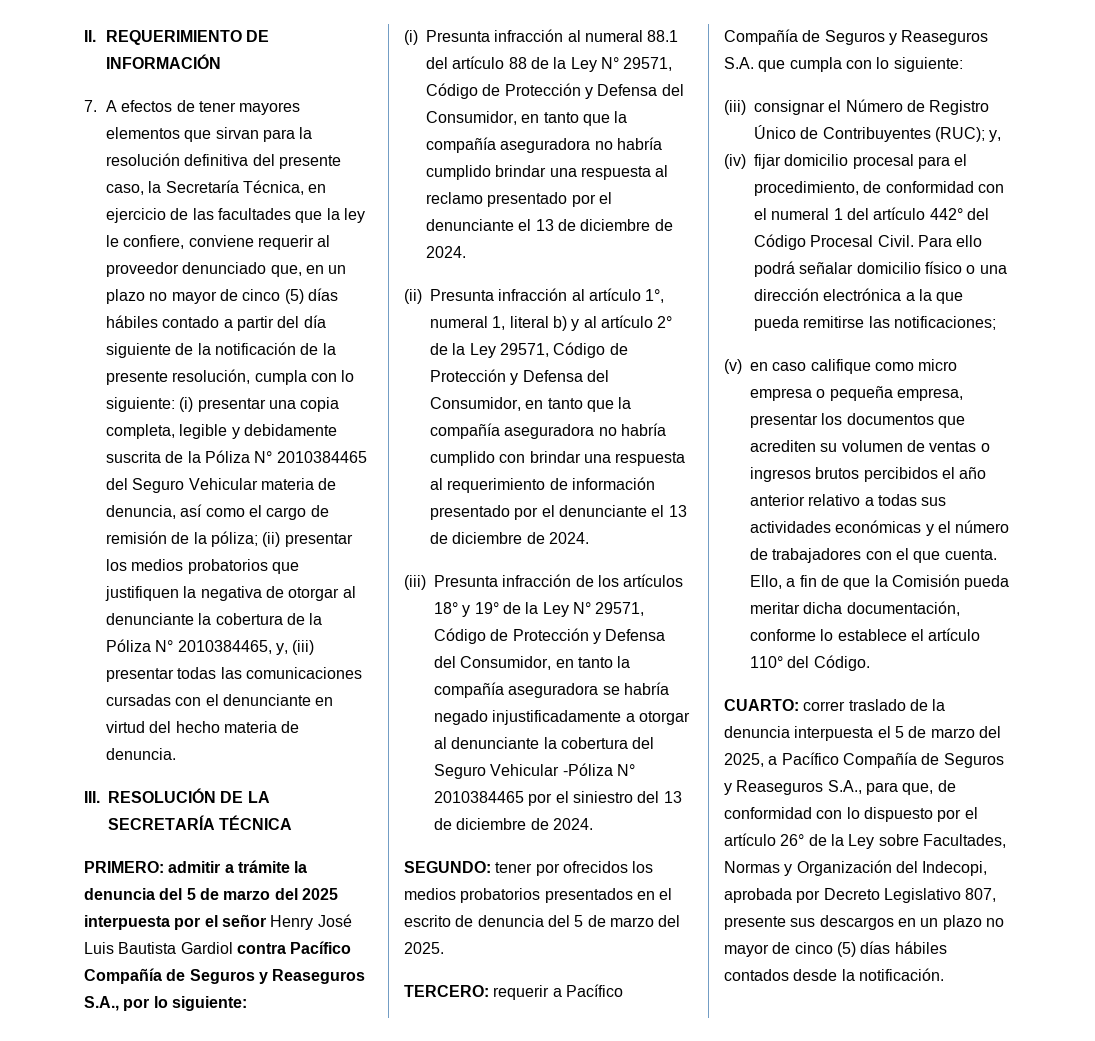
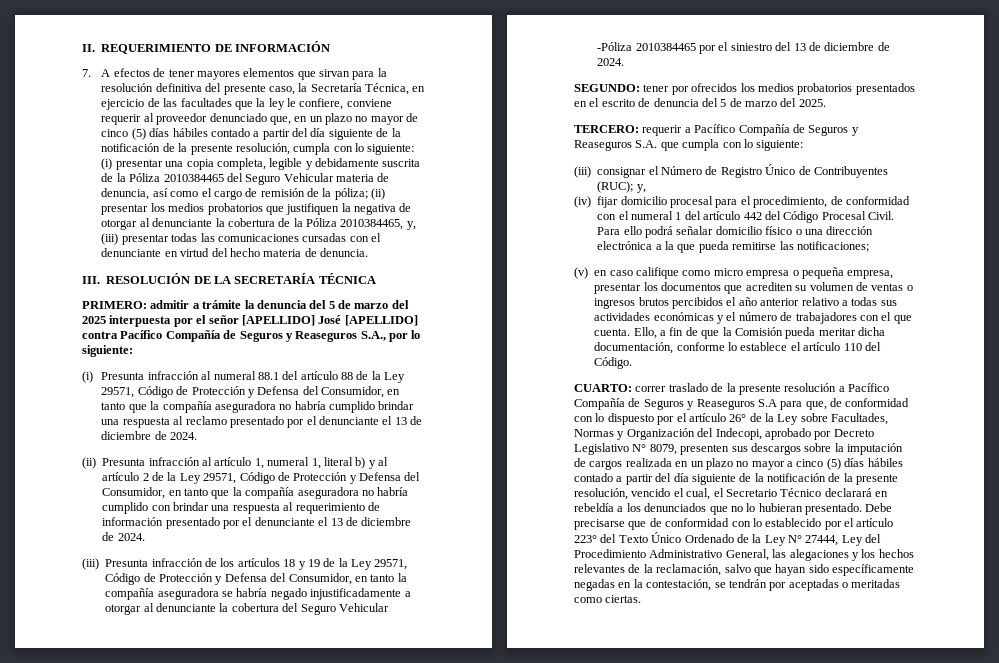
- (i) presentar una copia completa, legible y debidamente suscrita de la Póliza N° 2010384465 del Seguro Vehicular materia de denuncia, así como el cargo de remisión de la póliza;
+ (i) presentar una copia completa, legible y debidamente suscrita de la Póliza 2010384465 del Seguro Vehicular materia de denuncia, así como el cargo de remisión de la póliza;
- (ii) presentar los medios probatorios que justifiquen la negativa de otorgar al denunciante la cobertura de la Póliza N° 2010384465, y, (iii) presentar todas las comunicaciones cursadas con el denunciante en virtud del hecho materia de denuncia.
+ (ii) presentar los medios probatorios que justifiquen la negativa de otorgar al denunciante la cobertura de la Póliza 2010384465, y, (iii) presentar todas las comunicaciones cursadas con el denunciante en virtud del hecho materia de denuncia.
- PRIMERO: admitir a trámite la denuncia del 5 de marzo del 2025 interpuesta por el señor Henry José Luis Bautista Gardiol contra Pacífico Compañía de Seguros y Reaseguros S.A., por lo siguiente:
+ PRIMERO: admitir a trámite la denuncia del 5 de marzo del 2025 interpuesta por el señor [APELLIDO] José [APELLIDO] contra Pacífico Compañía de Seguros y Reaseguros S.A., por lo siguiente:
- (i) Presunta infracción al numeral 88.1 del artículo 88 de la Ley N° 29571, Código de Protección y Defensa del Consumidor, en tanto que la compañía aseguradora no habría cumplido brindar una respuesta al reclamo presentado por el denunciante el 13 de diciembre de 2024.
+ (i) Presunta infracción al numeral 88.1 del artículo 88 de la Ley 29571, Código de Protección y Defensa del Consumidor, en tanto que la compañía aseguradora no habría cumplido brindar una respuesta al reclamo presentado por el denunciante el 13 de diciembre de 2024.
- (ii) Presunta infracción al artículo 1°, numeral 1, literal b) y al artículo 2° de la Ley 29571, Código de Protección y Defensa del Consumidor, en tanto que la compañía aseguradora no habría cumplido con brindar una respuesta al requerimiento de información presentado por el denunciante el 13 de diciembre de 2024.
+ (ii) Presunta infracción al artículo 1, numeral 1, literal b) y al artículo 2 de la Ley 29571, Código de Protección y Defensa del Consumidor, en tanto que la compañía aseguradora no habría cumplido con brindar una respuesta al requerimiento de información presentado por el denunciante el 13 de diciembre de 2024.
- (iii) Presunta infracción de los artículos 18° y 19° de la Ley N° 29571, Código de Protección y Defensa del Consumidor, en tanto la compañía aseguradora se habría negado injustificadamente a otorgar al denunciante la cobertura del Seguro Vehicular -Póliza N° 2010384465 por el siniestro del 13 de diciembre de 2024.
+ (iii) Presunta infracción de los artículos 18 y 19 de la Ley 29571, Código de Protección y Defensa del Consumidor, en tanto la compañía aseguradora se habría negado injustificadamente a otorgar al denunciante la cobertura del Seguro Vehicular -Póliza 2010384465 por el siniestro del 13 de diciembre de 2024.
- (iv) fijar domicilio procesal para el procedimiento, de conformidad con el numeral 1 del artículo 442° del Código Procesal Civil.
+ (iv) fijar domicilio procesal para el procedimiento, de conformidad con el numeral 1 del artículo 442 del Código Procesal Civil.
- Ello, a fin de que la Comisión pueda meritar dicha documentación, conforme lo establece el artículo 110° del Código.
+ Ello, a fin de que la Comisión pueda meritar dicha documentación, conforme lo establece el artículo 110 del Código.
- CUARTO: correr traslado de la denuncia interpuesta el 5 de marzo del 2025, a Pacífico Compañía de Seguros y Reaseguros S.A., para que, de conformidad con lo dispuesto por el artículo 26° de la Ley sobre Facultades, Normas y Organización del Indecopi, aprobada por Decreto Legislativo 807, presente sus descargos en un plazo no mayor de cinco (5) días hábiles contados desde la notificación.
+ CUARTO: correr traslado de la presente resolución a Pacífico Compañía de Seguros y Reaseguros S.A para que, de conformidad con lo dispuesto por el artículo 26° de la Ley sobre Facultades, Normas y Organización del Indecopi, aprobado por Decreto Legislativo N° 8079, presenten sus descargos sobre la imputación de cargos realizada en un plazo no mayor a cinco (5) días hábiles contado a partir del día siguiente de la notificación de la presente resolución, vencido el cual, el Secretario Técnico declarará en rebeldía a los denunciados que no lo hubieran presentado. Debe precisarse que de conformidad con lo establecido por el artículo 223° del Texto Único Ordenado de la Ley N° 27444, Ley del Procedimiento Administrativo General, las alegaciones y los hechos relevantes de la reclamación, salvo que hayan sido específicamente negadas en la contestación, se tendrán por aceptadas o meritadas como ciertas.

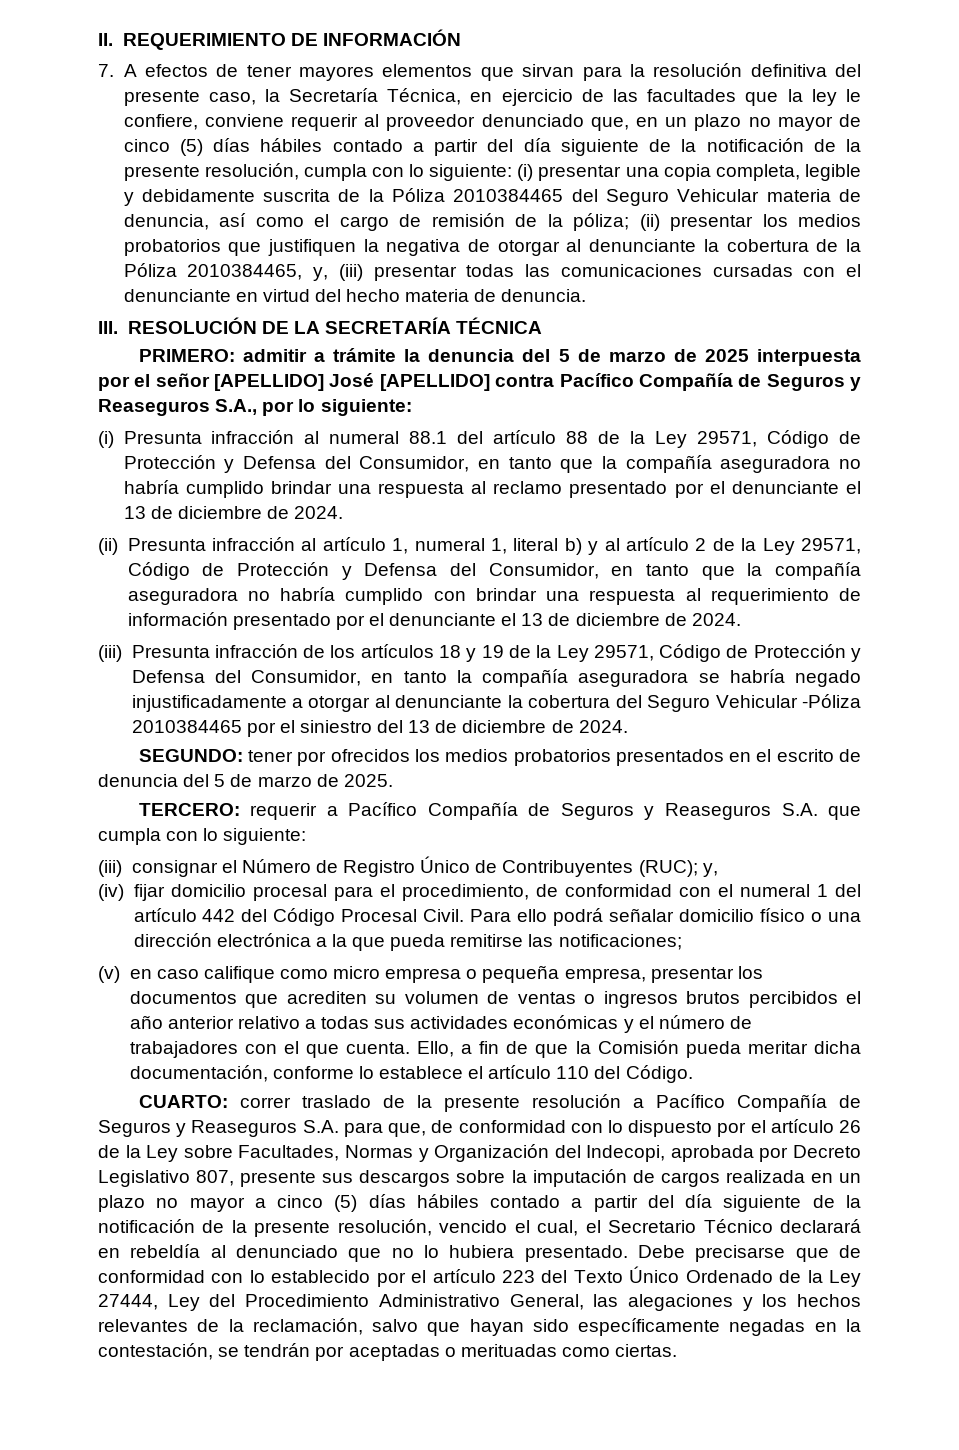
- PRIMERO: admitir a trámite la denuncia del 5 de marzo del 2025 interpuesta por el señor [APELLIDO] José [APELLIDO] contra Pacífico Compañía de Seguros y Reaseguros S.A., por lo siguiente:
+ PRIMERO: admitir a trámite la denuncia del 5 de marzo de 2025 interpuesta por el señor [APELLIDO] José [APELLIDO] contra Pacífico Compañía de Seguros y Reaseguros S.A., por lo siguiente:
- SEGUNDO: tener por ofrecidos los medios probatorios presentados en el escrito de denuncia del 5 de marzo del 2025.
+ SEGUNDO: tener por ofrecidos los medios probatorios presentados en el escrito de denuncia del 5 de marzo de 2025.
- correr traslado de la presente resolución a Pacífico Compañía de Seguros y Reaseguros S.A para que, de conformidad con lo dispuesto por el artículo 26° de la Ley sobre Facultades, Normas y Organización del Indecopi, aprobado por Decreto Legislativo N° 8079, presenten sus descargos sobre la imputación de cargos realizada en un plazo no mayor a cinco (5) días hábiles contado a partir del día siguiente de la notificación de la presente resolución, vencido el cual, el Secretario Técnico declarará en rebeldía a los denunciados que no lo hubieran presentado.
+ correr traslado de la presente resolución a Pacífico Compañía de Seguros y Reaseguros S.A. para que, de conformidad con lo dispuesto por el artículo 26 de la Ley sobre Facultades, Normas y Organización del Indecopi, aprobada por Decreto Legislativo 807, presente sus descargos sobre la imputación de cargos realizada en un plazo no mayor a cinco (5) días hábiles contado a partir del día siguiente de la notificación de la presente resolución, vencido el cual, el Secretario Técnico declarará en rebeldía al denunciado que no lo hubiera presentado.
- Debe precisarse que de conformidad con lo establecido por el artículo 223° del Texto Único Ordenado de la Ley N° 27444, Ley del Procedimiento Administrativo General, las alegaciones y los hechos relevantes de la reclamación, salvo que hayan sido específicamente negadas en la contestación, se tendrán por aceptadas o meritadas como ciertas.
+ Debe precisarse que de conformidad con lo establecido por el artículo 223 del Texto Único Ordenado de la Ley 27444, Ley del Procedimiento Administrativo General, las alegaciones y los hechos relevantes de la reclamación, salvo que hayan sido específicamente negadas en la contestación, se tendrán por aceptadas o merituadas como ciertas.

